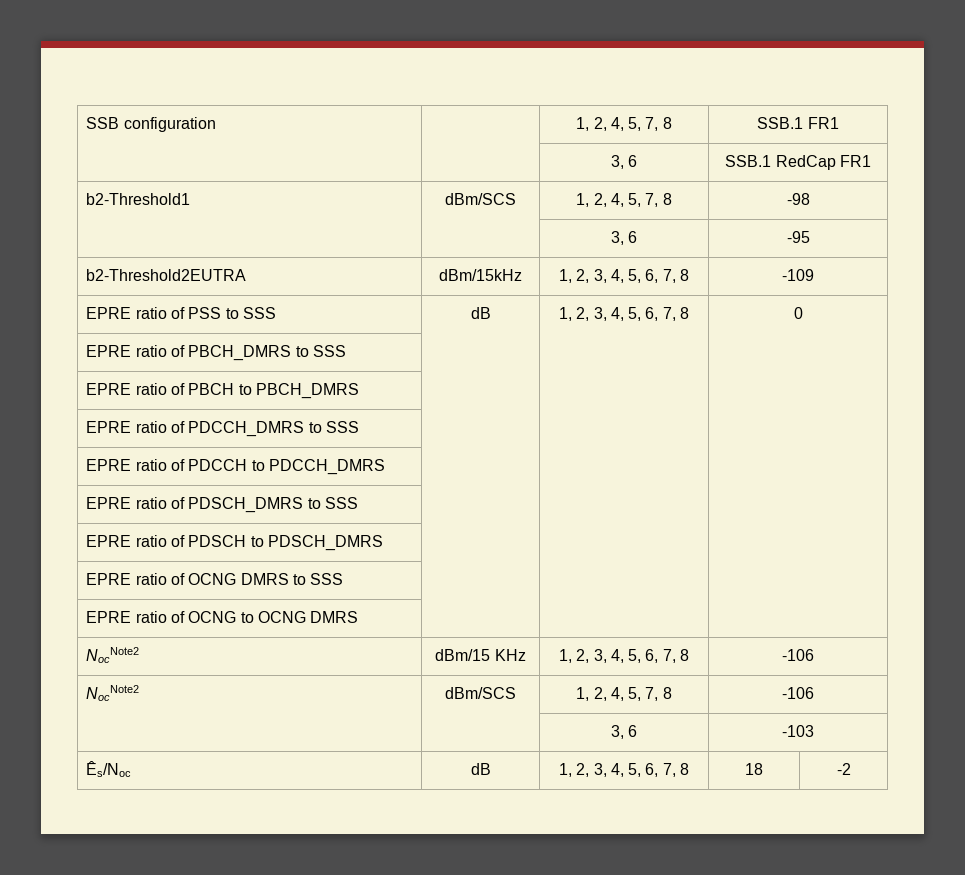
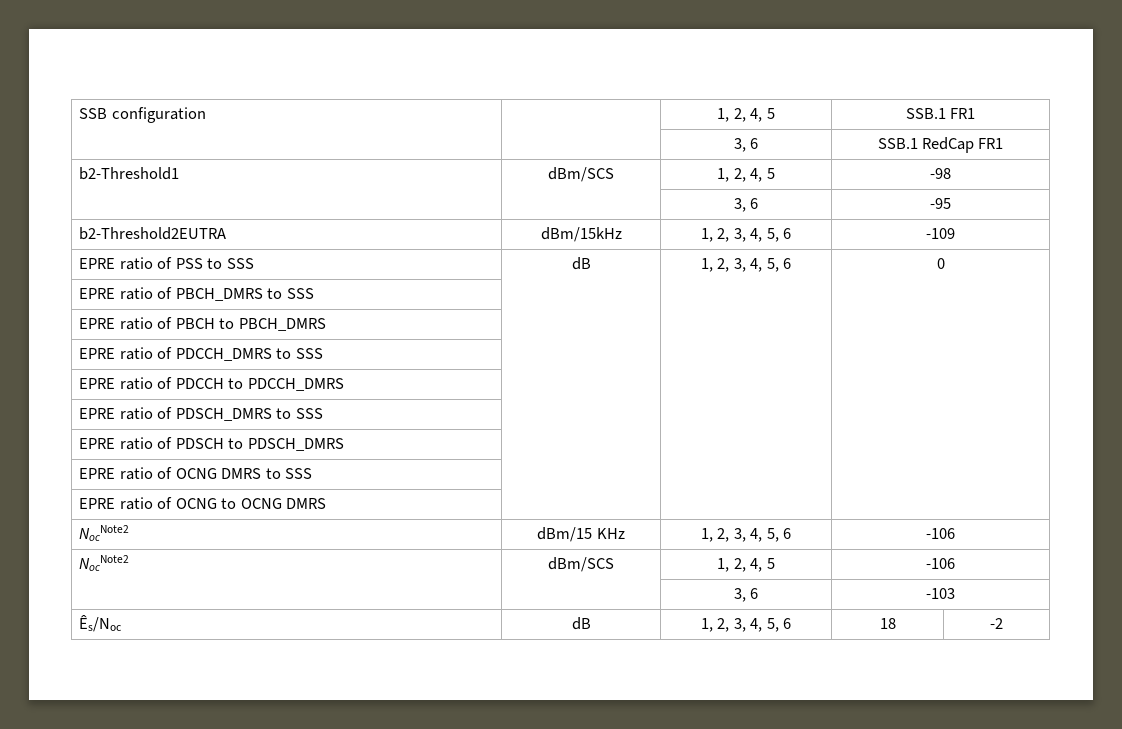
- SSB configuration | | 1, 2, 4, 5, 7, 8 | SSB.1 FR1
+ SSB configuration | | 1, 2, 4, 5 | SSB.1 FR1
- b2-Threshold1 | dBm/SCS | 1, 2, 4, 5, 7, 8 | -98
+ b2-Threshold1 | dBm/SCS | 1, 2, 4, 5 | -98
- b2-Threshold2EUTRA | dBm/15kHz | 1, 2, 3, 4, 5, 6, 7, 8 | -109
+ b2-Threshold2EUTRA | dBm/15kHz | 1, 2, 3, 4, 5, 6 | -109
- EPRE ratio of PSS to SSS | dB | 1, 2, 3, 4, 5, 6, 7, 8 | 0
+ EPRE ratio of PSS to SSS | dB | 1, 2, 3, 4, 5, 6 | 0
- NocNote2 | dBm/15 KHz | 1, 2, 3, 4, 5, 6, 7, 8 | -106
+ NocNote2 | dBm/15 KHz | 1, 2, 3, 4, 5, 6 | -106
- NocNote2 | dBm/SCS | 1, 2, 4, 5, 7, 8 | -106
+ NocNote2 | dBm/SCS | 1, 2, 4, 5 | -106
- Ês/Noc | dB | 1, 2, 3, 4, 5, 6, 7, 8 | 18 | -2
+ Ês/Noc | dB | 1, 2, 3, 4, 5, 6 | 18 | -2

